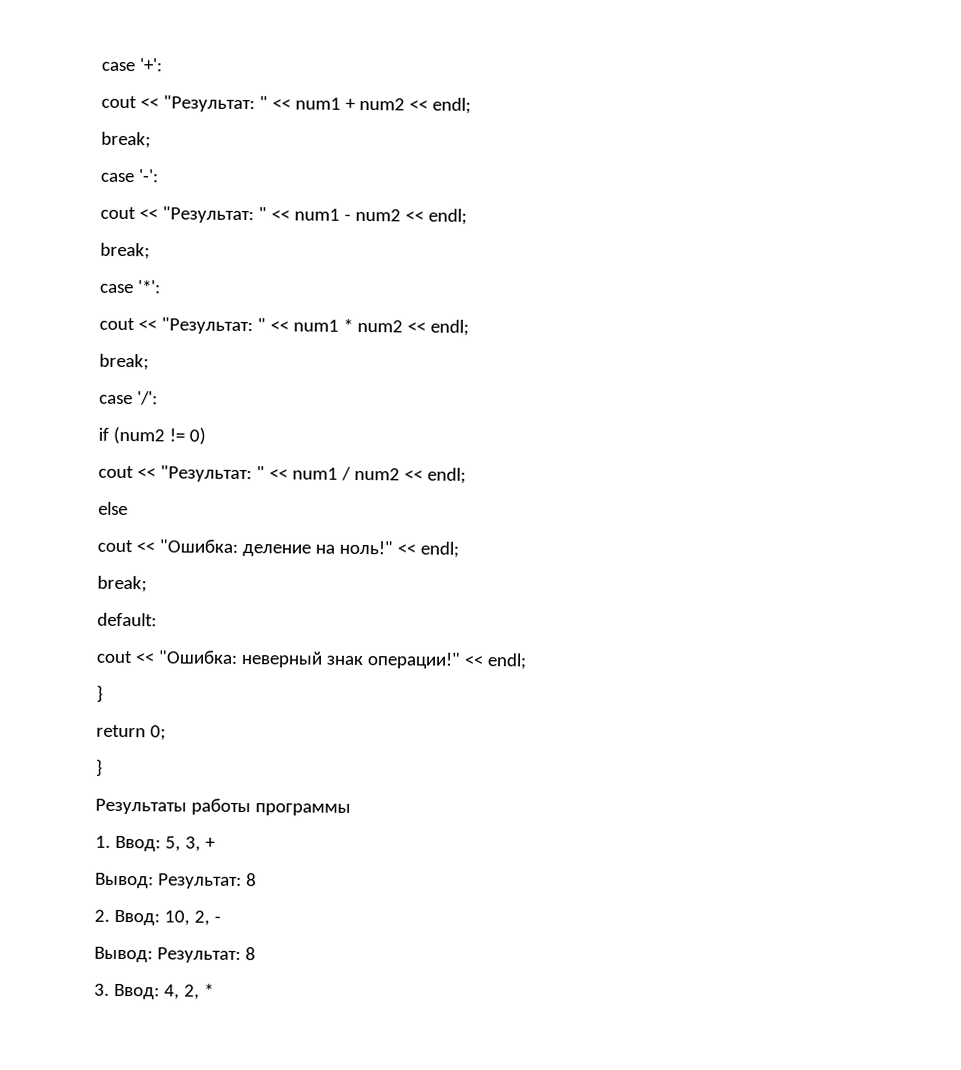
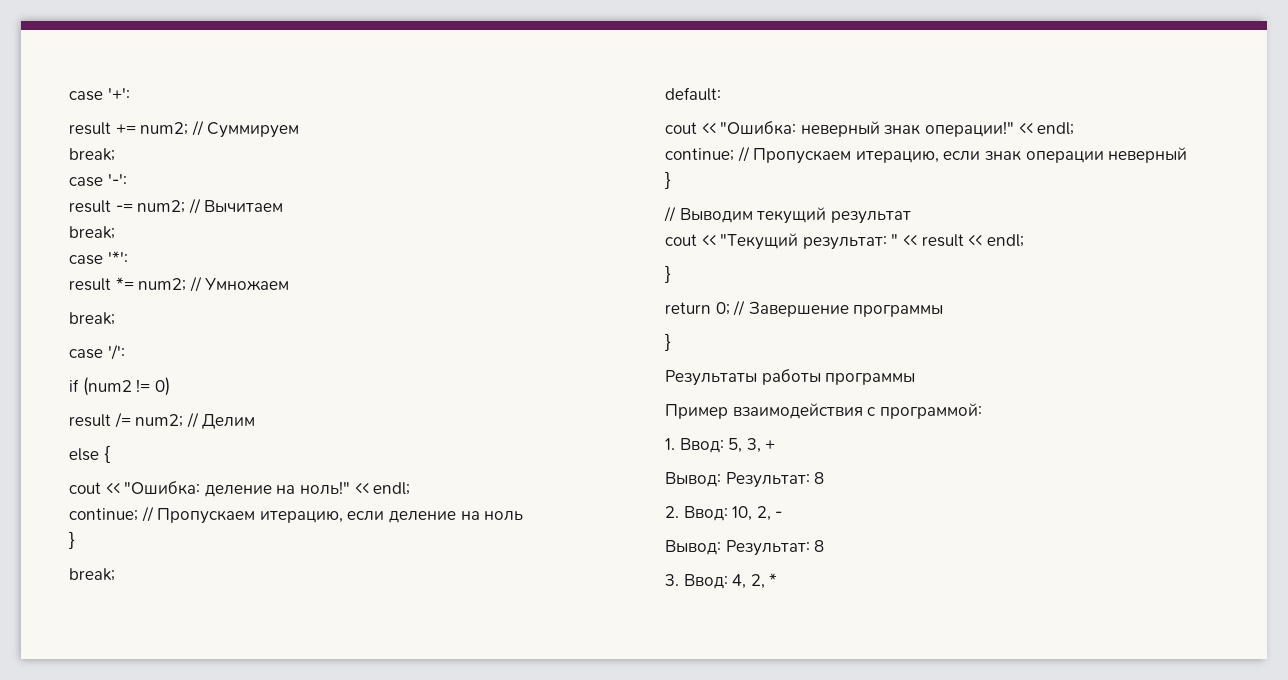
- cout << "Результат: " << num1 + num2 << endl;
+ result += num2; // Суммируем
  break;
  case '-':
- cout << "Результат: " << num1 - num2 << endl;
+ result -= num2; // Вычитаем
  break;
  case '*':
- cout << "Результат: " << num1 * num2 << endl;
+ result *= num2; // Умножаем
- cout << "Результат: " << num1 / num2 << endl;
+ result /= num2; // Делим
- else
+ else {
+ continue; // Пропускаем итерацию, если деление на ноль
+ }
+ continue; // Пропускаем итерацию, если знак операции неверный
+ }
+ // Выводим текущий результат
+ cout << "Текущий результат: " << result << endl;
- return 0;
+ return 0; // Завершение программы
+ Пример взаимодействия с программой:

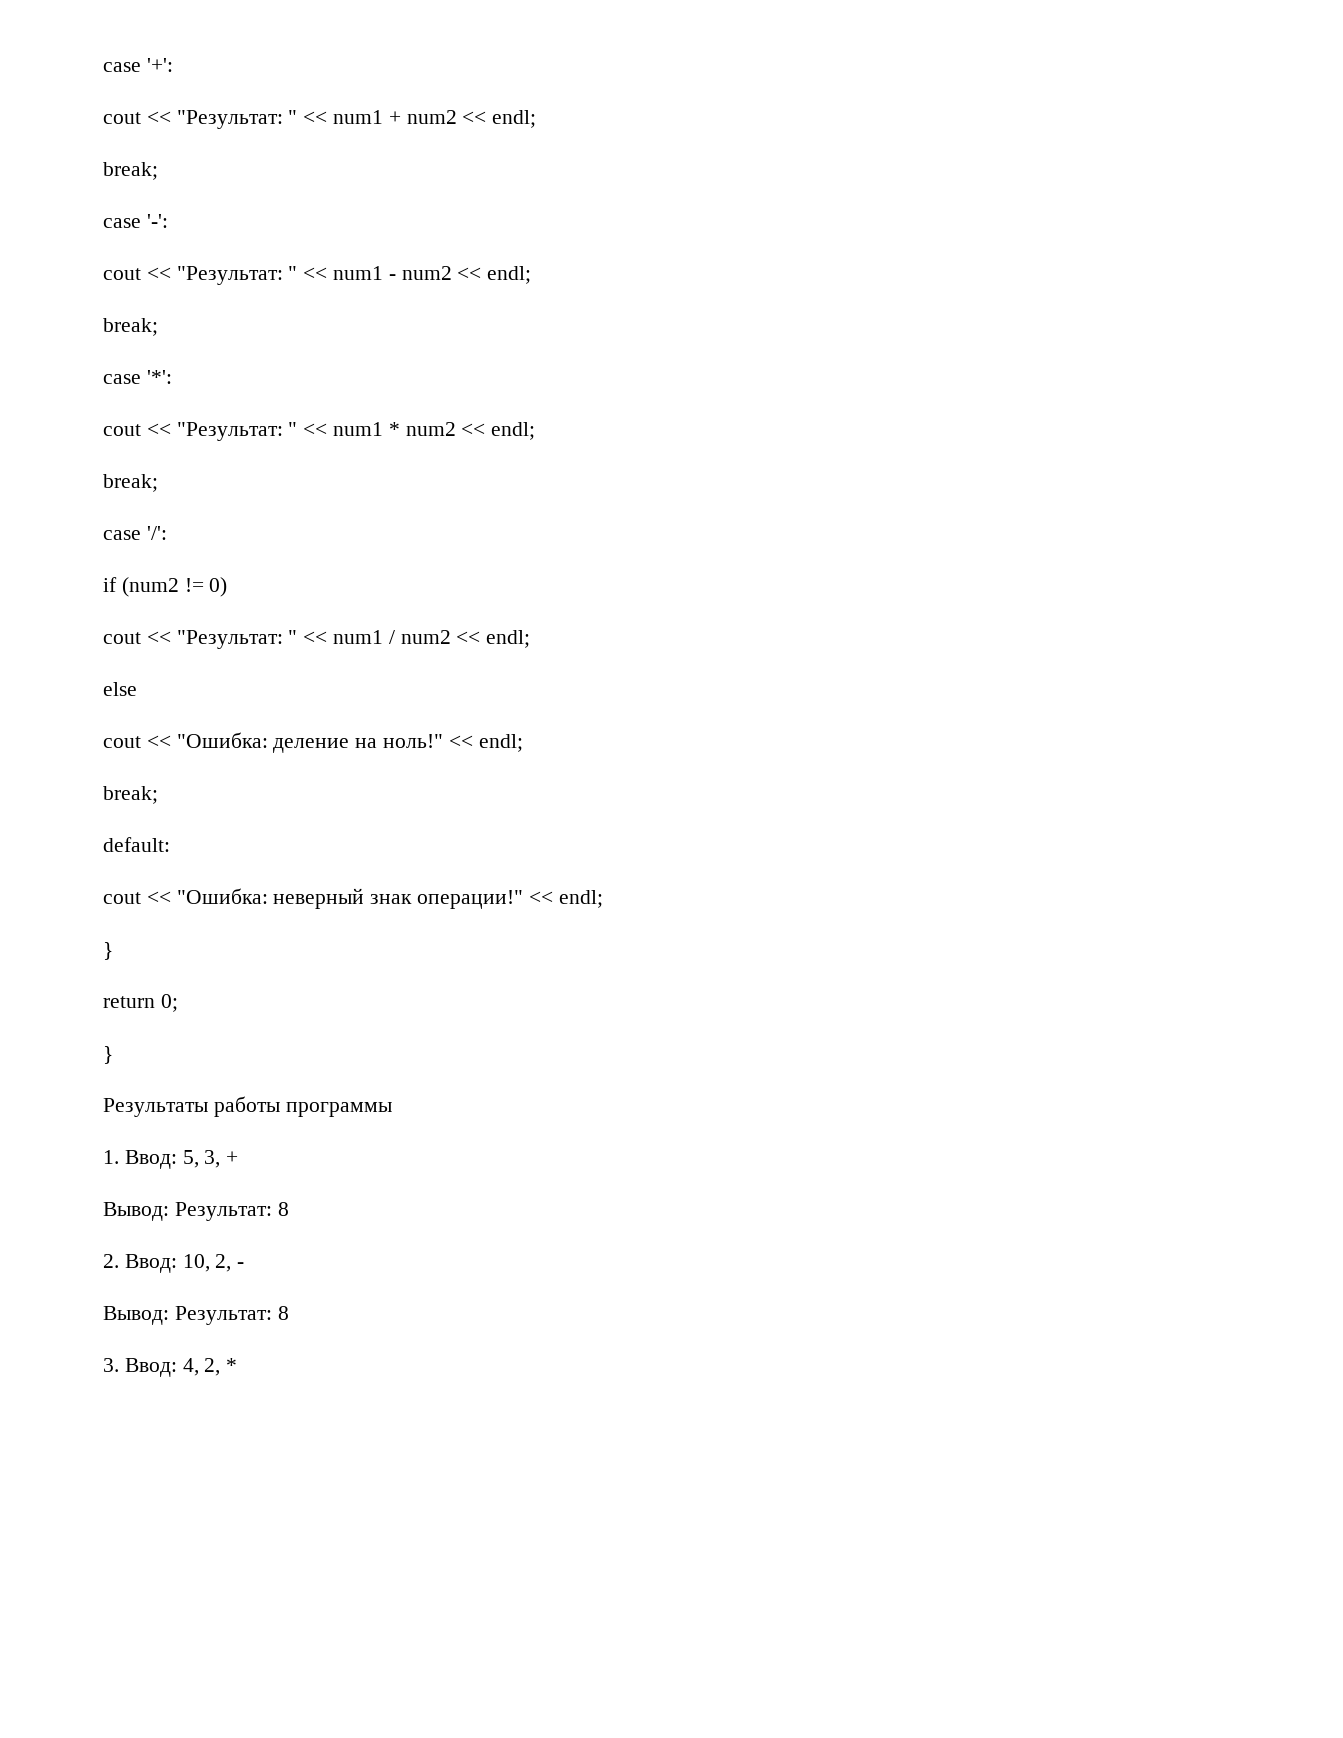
- result += num2; // Суммируем
+ cout << "Результат: " << num1 + num2 << endl;
  break;
  case '-':
- result -= num2; // Вычитаем
+ cout << "Результат: " << num1 - num2 << endl;
  break;
  case '*':
- result *= num2; // Умножаем
+ cout << "Результат: " << num1 * num2 << endl;
- result /= num2; // Делим
+ cout << "Результат: " << num1 / num2 << endl;
- else {
+ else
- continue; // Пропускаем итерацию, если деление на ноль
- }
- continue; // Пропускаем итерацию, если знак операции неверный
- }
- // Выводим текущий результат
- cout << "Текущий результат: " << result << endl;
- return 0; // Завершение программы
+ return 0;
- Пример взаимодействия с программой:

